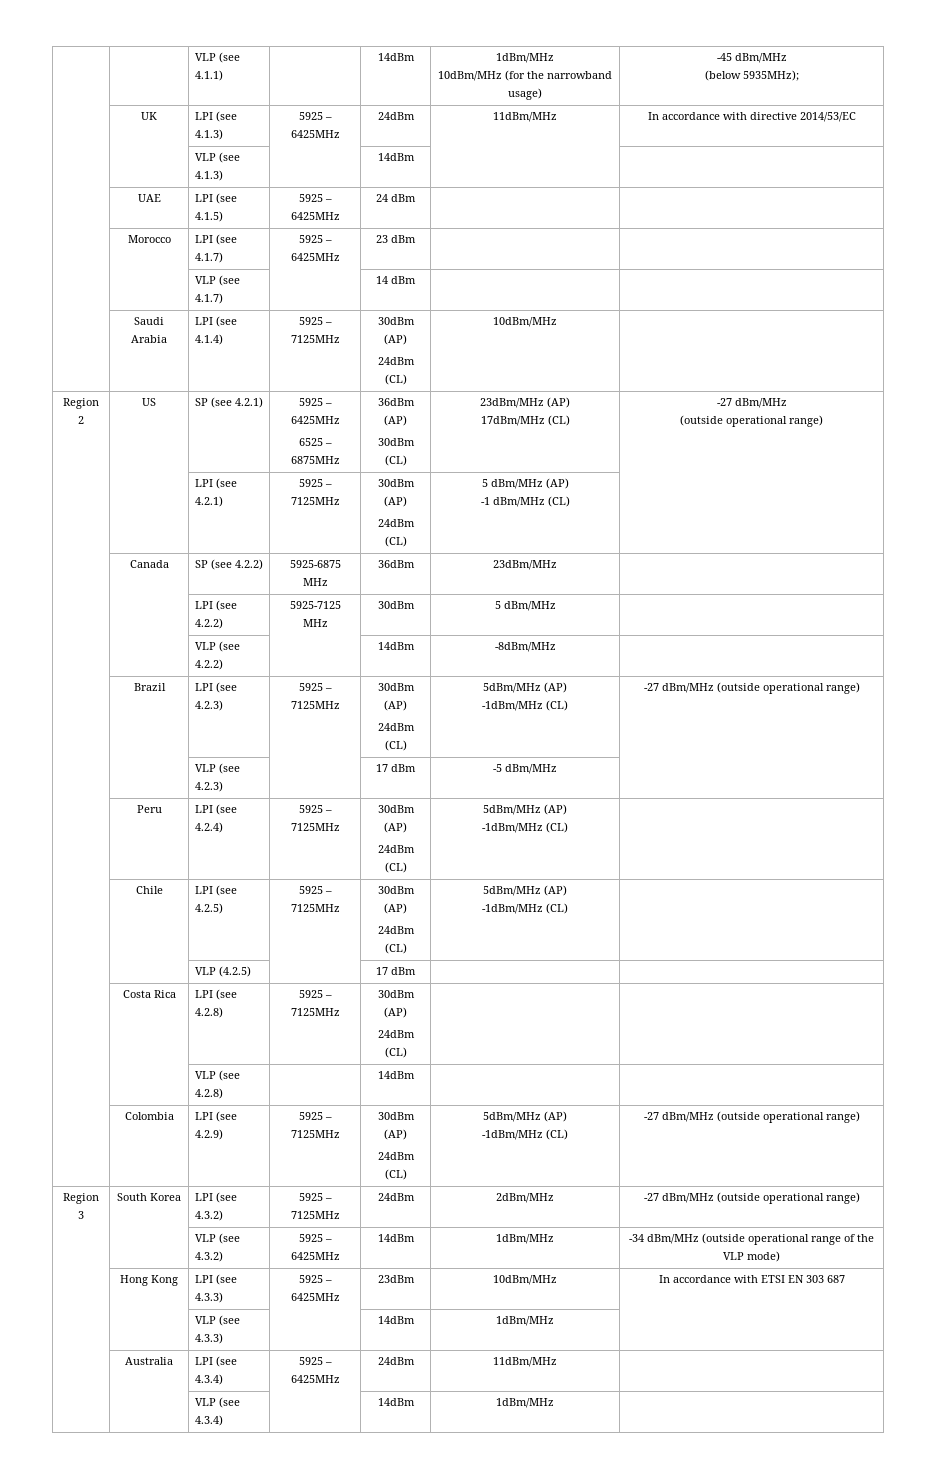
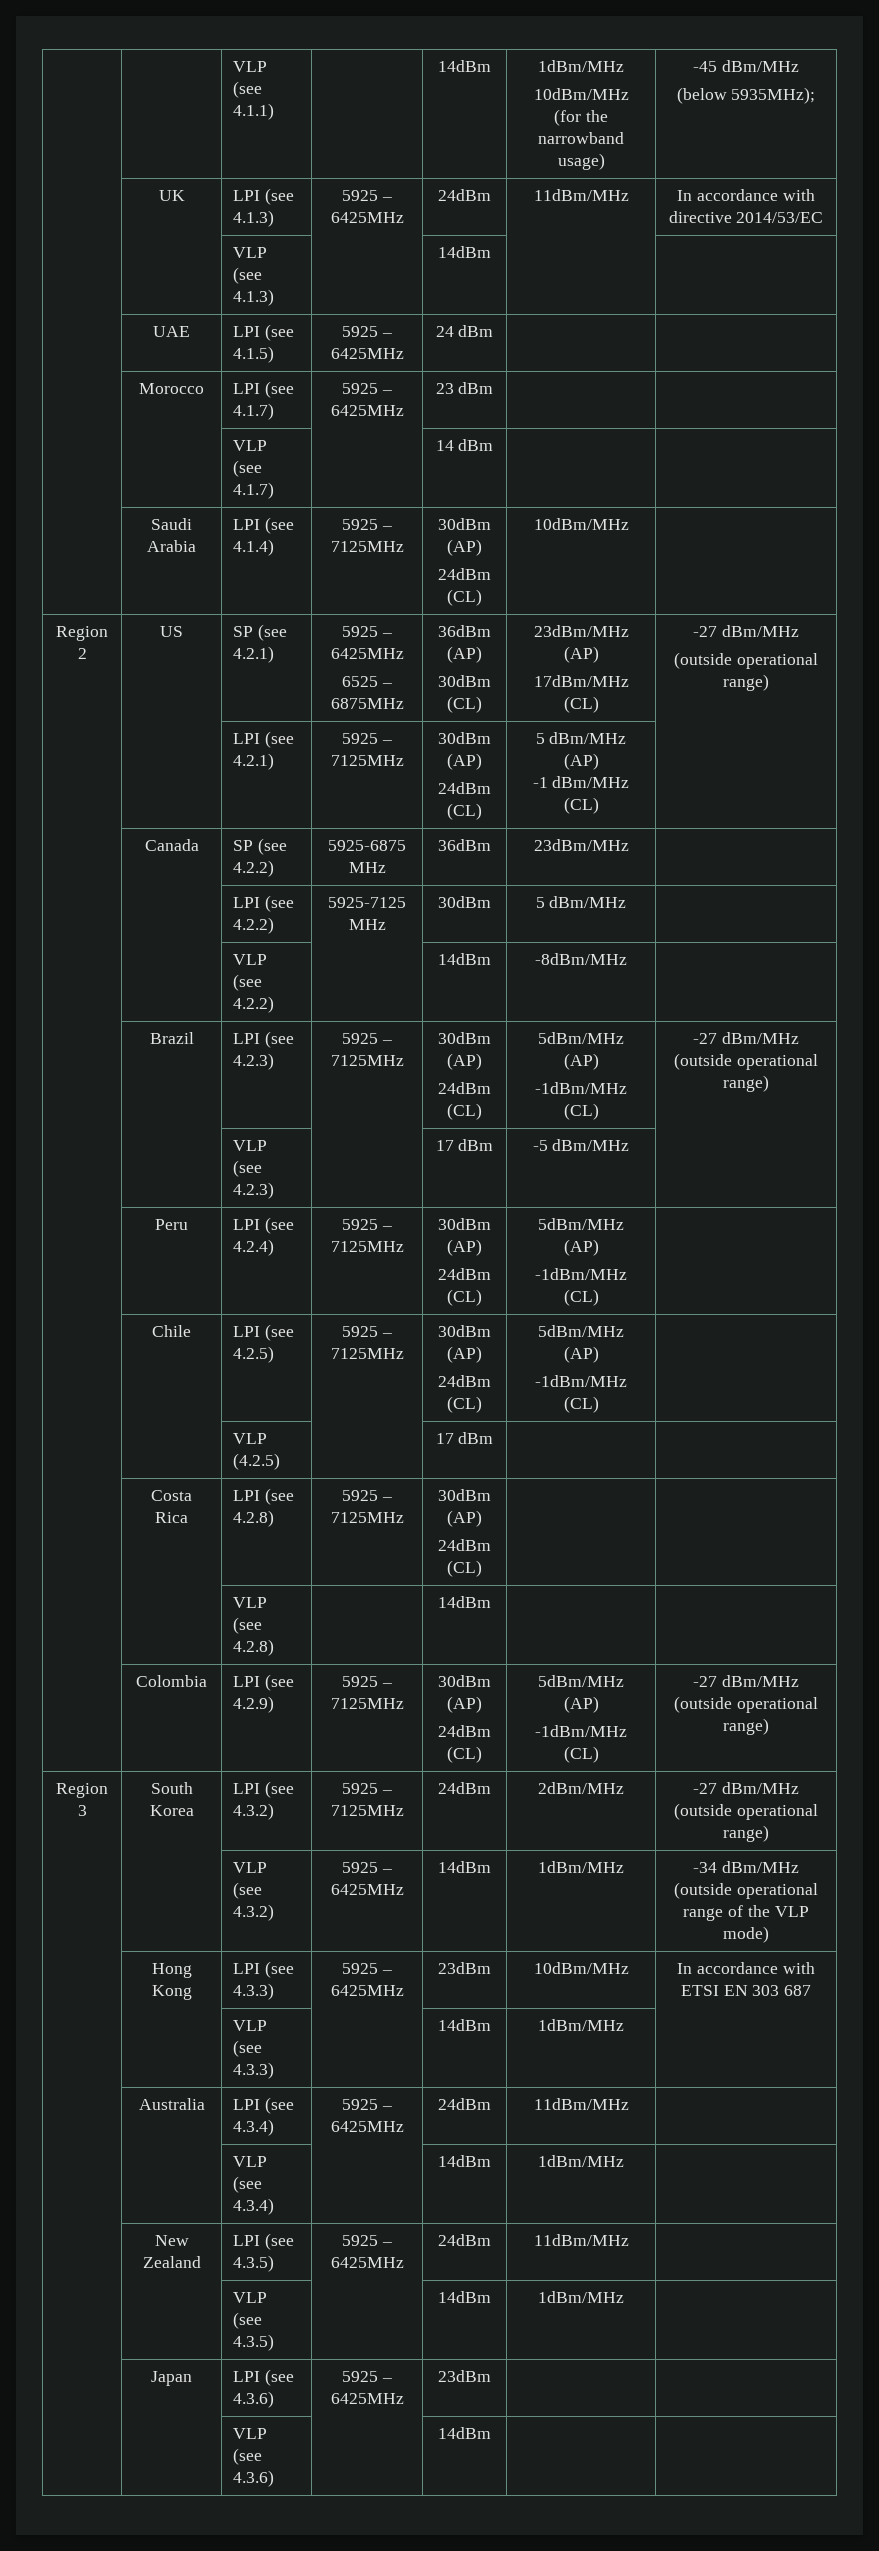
+ | New Zealand | LPI (see 4.3.5) | 5925 – 6425MHz | 24dBm | 11dBm/MHz |
+ | | VLP (see 4.3.5) | | 14dBm | 1dBm/MHz |
+ | Japan | LPI (see 4.3.6) | 5925 – 6425MHz | 23dBm | |
+ | | VLP (see 4.3.6) | | 14dBm | |

